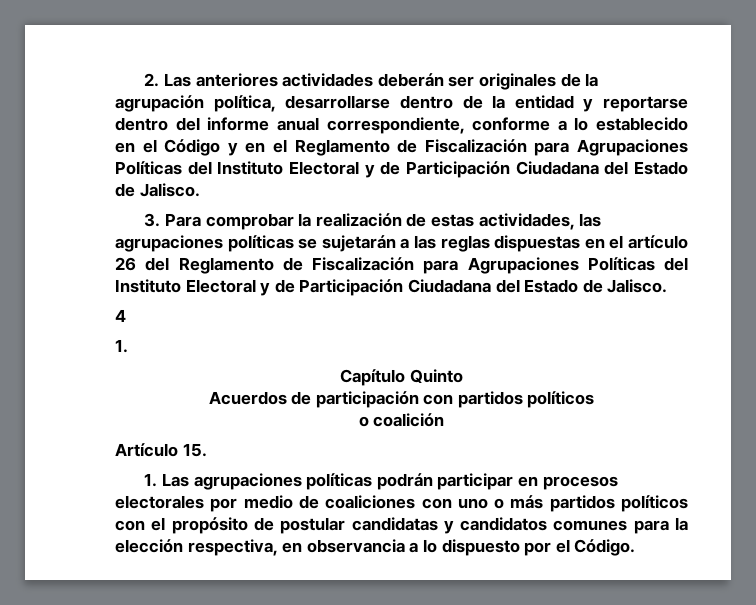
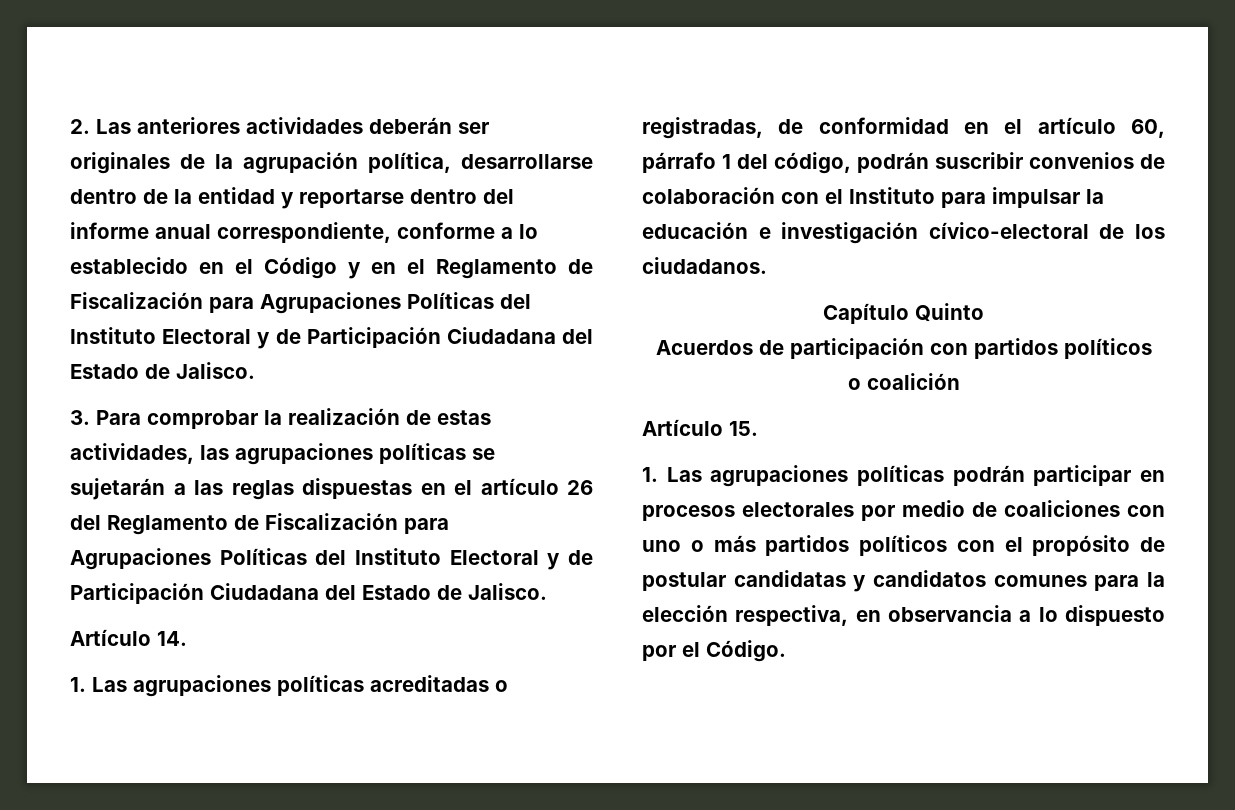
- 4
- 1.
+ Artículo 14.
+ 1. Las agrupaciones políticas acreditadas o registradas, de conformidad en el artículo 60, párrafo 1 del código, podrán suscribir convenios de colaboración con el Instituto para impulsar la educación e investigación cívico-electoral de los ciudadanos.

